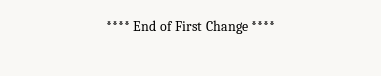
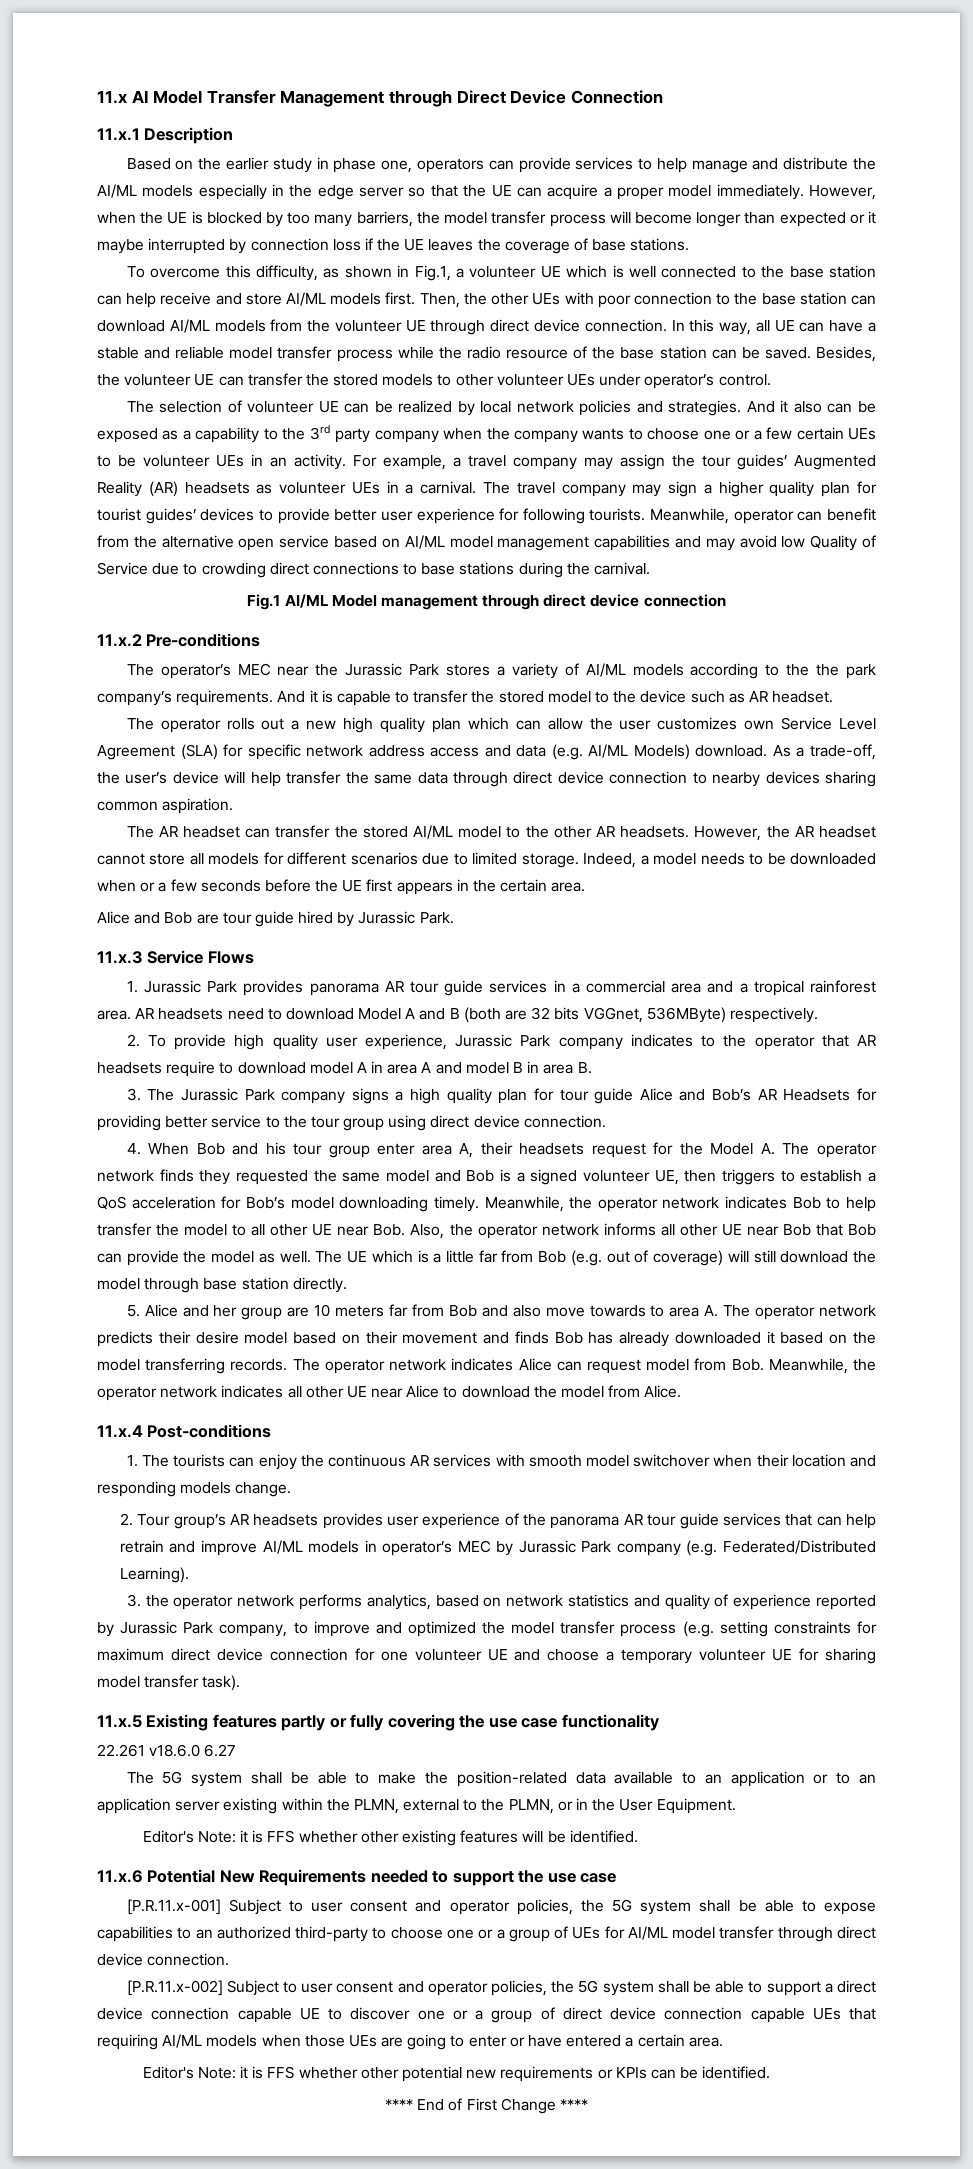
+ 11.x AI Model Transfer Management through Direct Device Connection
+ 11.x.1 Description
+ Based on the earlier study in phase one, operators can provide services to help manage and distribute the AI/ML models especially in the edge server so that the UE can acquire a proper model immediately. However, when the UE is blocked by too many barriers, the model transfer process will become longer than expected or it maybe interrupted by connection loss if the UE leaves the coverage of base stations.
+ To overcome this difficulty, as shown in Fig.1, a volunteer UE which is well connected to the base station can help receive and store AI/ML models first. Then, the other UEs with poor connection to the base station can download AI/ML models from the volunteer UE through direct device connection. In this way, all UE can have a stable and reliable model transfer process while the radio resource of the base station can be saved. Besides, the volunteer UE can transfer the stored models to other volunteer UEs under operator’s control.
+ The selection of volunteer UE can be realized by local network policies and strategies. And it also can be exposed as a capability to the 3rd party company when the company wants to choose one or a few certain UEs to be volunteer UEs in an activity. For example, a travel company may assign the tour guides’ Augmented Reality (AR) headsets as volunteer UEs in a carnival. The travel company may sign a higher quality plan for tourist guides’ devices to provide better user experience for following tourists. Meanwhile, operator can benefit from the alternative open service based on AI/ML model management capabilities and may avoid low Quality of Service due to crowding direct connections to base stations during the carnival.
+ Fig.1 AI/ML Model management through direct device connection
+ 11.x.2 Pre-conditions
+ The operator’s MEC near the Jurassic Park stores a variety of AI/ML models according to the the park company’s requirements. And it is capable to transfer the stored model to the device such as AR headset.
+ The operator rolls out a new high quality plan which can allow the user customizes own Service Level Agreement (SLA) for specific network address access and data (e.g. AI/ML Models) download. As a trade-off, the user’s device will help transfer the same data through direct device connection to nearby devices sharing common aspiration.
+ The AR headset can transfer the stored AI/ML model to the other AR headsets. However, the AR headset cannot store all models for different scenarios due to limited storage. Indeed, a model needs to be downloaded when or a few seconds before the UE first appears in the certain area.
+ Alice and Bob are tour guide hired by Jurassic Park.
+ 11.x.3 Service Flows
+ 1. Jurassic Park provides panorama AR tour guide services in a commercial area and a tropical rainforest area. AR headsets need to download Model A and B (both are 32 bits VGGnet, 536MByte) respectively.
+ 2. To provide high quality user experience, Jurassic Park company indicates to the operator that AR headsets require to download model A in area A and model B in area B.
+ 3. The Jurassic Park company signs a high quality plan for tour guide Alice and Bob’s AR Headsets for providing better service to the tour group using direct device connection.
+ 4. When Bob and his tour group enter area A, their headsets request for the Model A. The operator network finds they requested the same model and Bob is a signed volunteer UE, then triggers to establish a QoS acceleration for Bob’s model downloading timely. Meanwhile, the operator network indicates Bob to help transfer the model to all other UE near Bob. Also, the operator network informs all other UE near Bob that Bob can provide the model as well. The UE which is a little far from Bob (e.g. out of coverage) will still download the model through base station directly.
+ 5. Alice and her group are 10 meters far from Bob and also move towards to area A. The operator network predicts their desire model based on their movement and finds Bob has already downloaded it based on the model transferring records. The operator network indicates Alice can request model from Bob. Meanwhile, the operator network indicates all other UE near Alice to download the model from Alice.
+ 11.x.4 Post-conditions
+ 1. The tourists can enjoy the continuous AR services with smooth model switchover when their location and responding models change.
+ 2. Tour group’s AR headsets provides user experience of the panorama AR tour guide services that can help retrain and improve AI/ML models in operator’s MEC by Jurassic Park company (e.g. Federated/Distributed Learning).
+ 3. the operator network performs analytics, based on network statistics and quality of experience reported by Jurassic Park company, to improve and optimized the model transfer process (e.g. setting constraints for maximum direct device connection for one volunteer UE and choose a temporary volunteer UE for sharing model transfer task).
+ 11.x.5 Existing features partly or fully covering the use case functionality
+ 22.261 v18.6.0 6.27
+ The 5G system shall be able to make the position-related data available to an application or to an application server existing within the PLMN, external to the PLMN, or in the User Equipment.
+ Editor's Note: it is FFS whether other existing features will be identified.
+ 11.x.6 Potential New Requirements needed to support the use case
+ [P.R.11.x-001] Subject to user consent and operator policies, the 5G system shall be able to expose capabilities to an authorized third-party to choose one or a group of UEs for AI/ML model transfer through direct device connection.
+ [P.R.11.x-002] Subject to user consent and operator policies, the 5G system shall be able to support a direct device connection capable UE to discover one or a group of direct device connection capable UEs that requiring AI/ML models when those UEs are going to enter or have entered a certain area.
+ Editor's Note: it is FFS whether other potential new requirements or KPIs can be identified.

